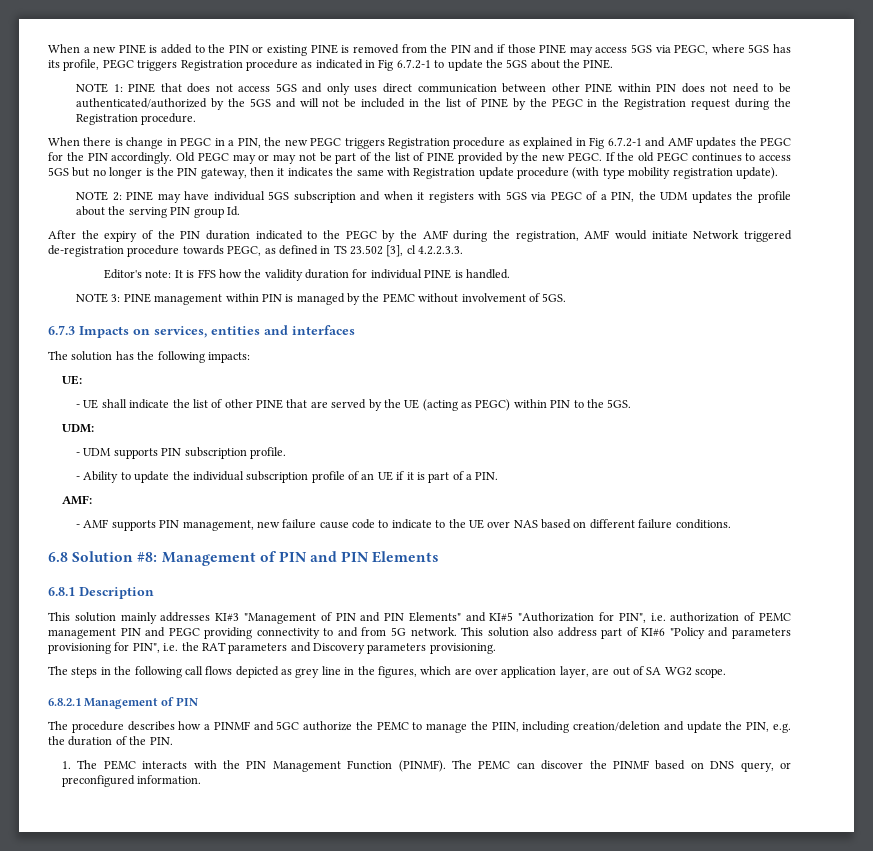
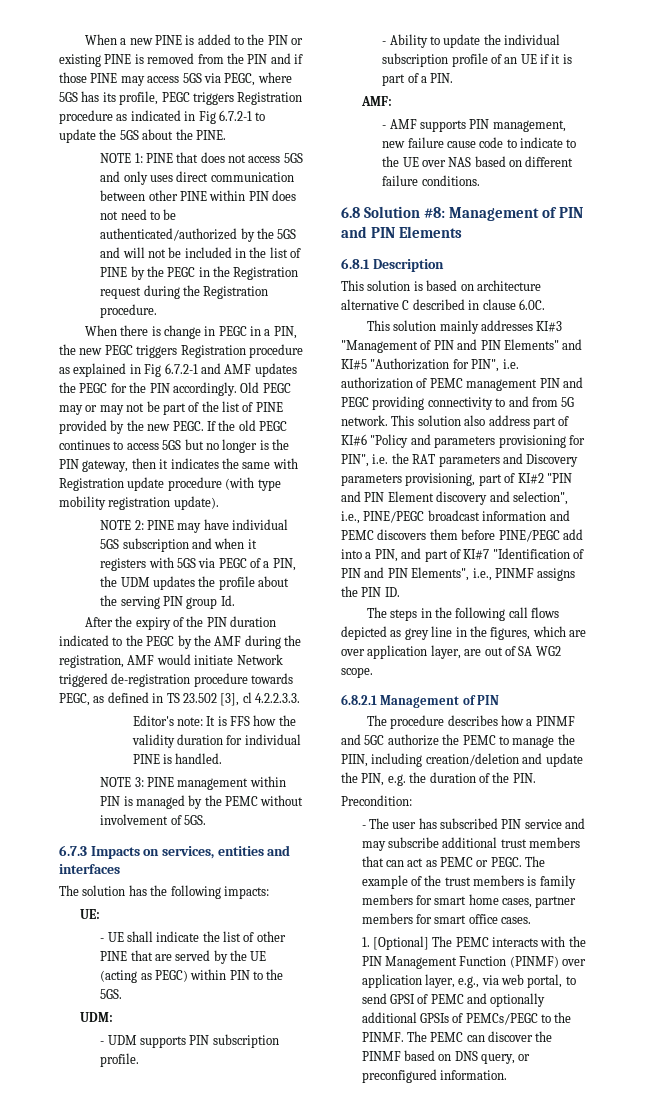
+ This solution is based on architecture alternative C described in clause 6.0C.
- This solution also address part of KI#6 "Policy and parameters provisioning for PIN", i.e. the RAT parameters and Discovery parameters provisioning.
+ This solution also address part of KI#6 "Policy and parameters provisioning for PIN", i.e. the RAT parameters and Discovery parameters provisioning, part of KI#2 "PIN and PIN Element discovery and selection", i.e., PINE/PEGC broadcast information and PEMC discovers them before PINE/PEGC add into a PIN, and part of KI#7 "Identification of PIN and PIN Elements", i.e., PINMF assigns the PIN ID.
+ Precondition:
+ - The user has subscribed PIN service and may subscribe additional trust members that can act as PEMC or PEGC. The example of the trust members is family members for smart home cases, partner members for smart office cases.
- 1. The PEMC interacts with the PIN Management Function (PINMF).
+ 1. [Optional] The PEMC interacts with the PIN Management Function (PINMF) over application layer, e.g., via web portal, to send GPSI of PEMC and optionally additional GPSIs of PEMCs/PEGC to the PINMF.

